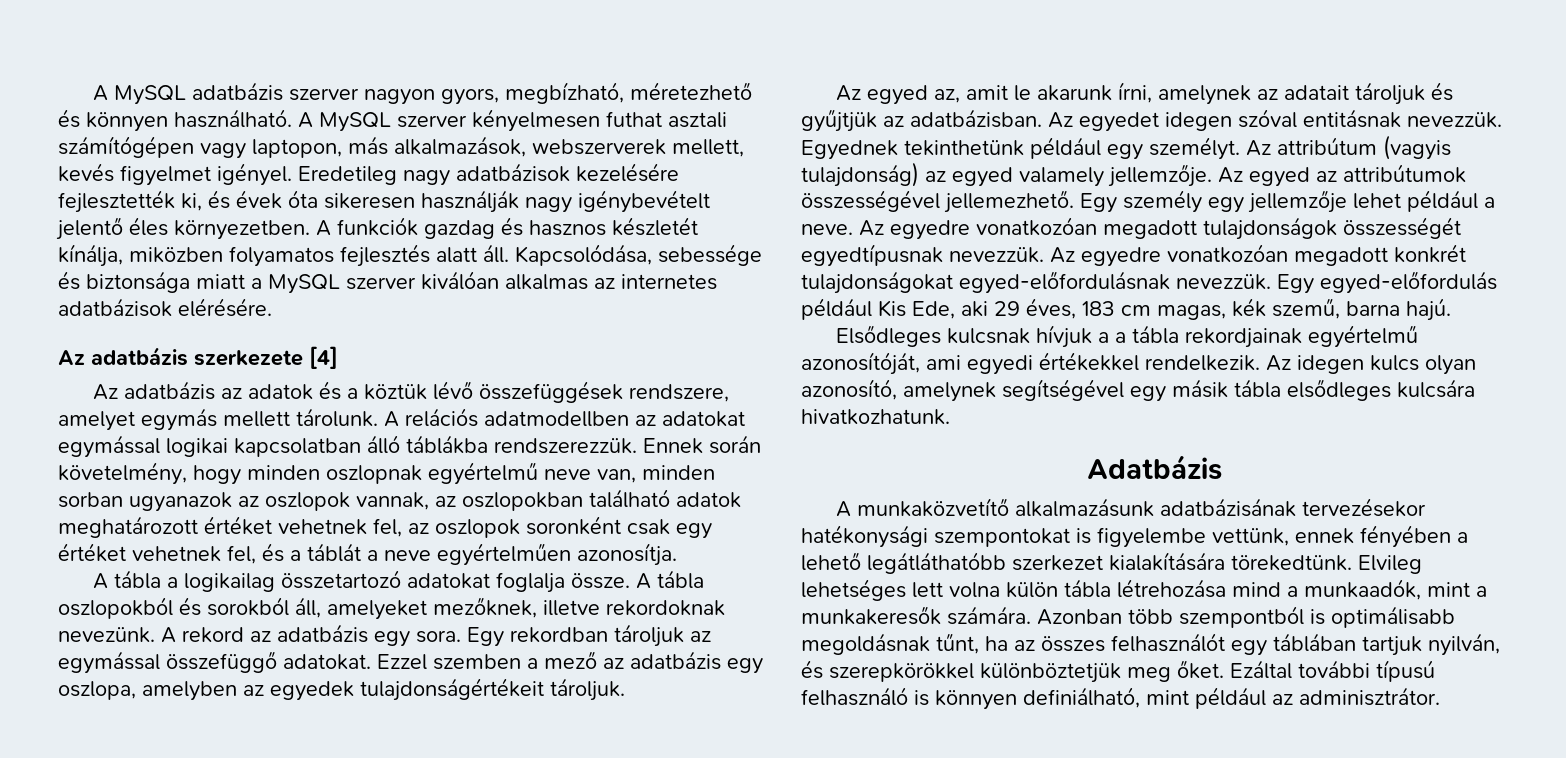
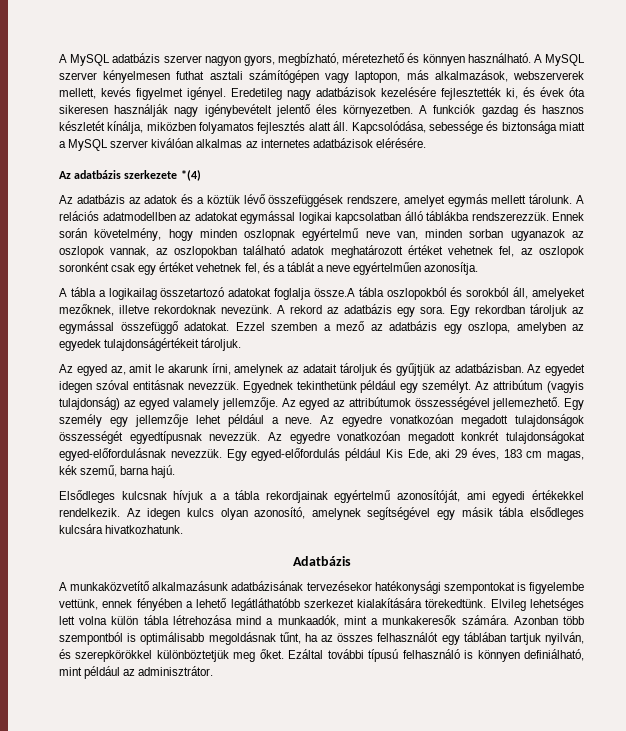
- Az adatbázis szerkezete [4]
+ Az adatbázis szerkezete *(4)
- A tábla a logikailag összetartozó adatokat foglalja össze. A tábla oszlopokból és sorokból áll, amelyeket mezőknek, illetve rekordoknak nevezünk.
+ A tábla a logikailag összetartozó adatokat foglalja össze.A tábla oszlopokból és sorokból áll, amelyeket mezőknek, illetve rekordoknak nevezünk.

